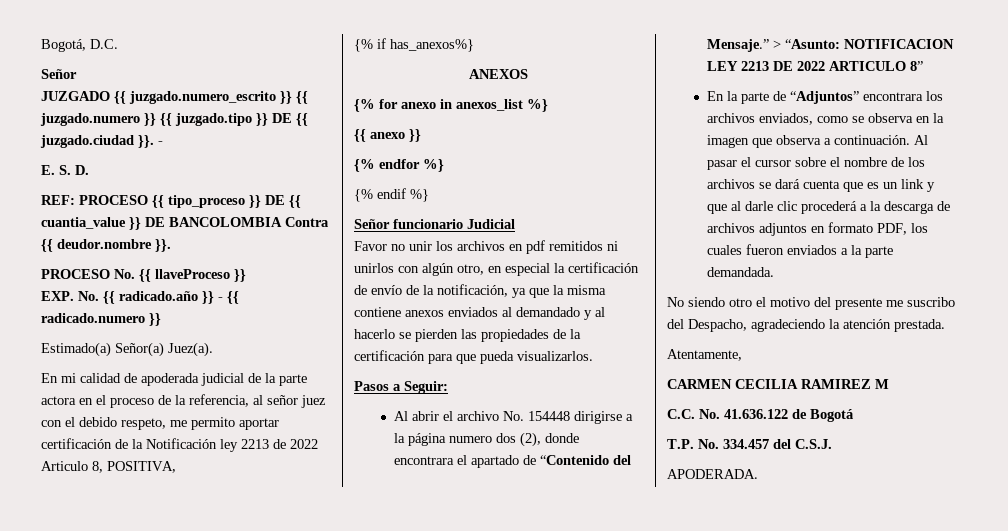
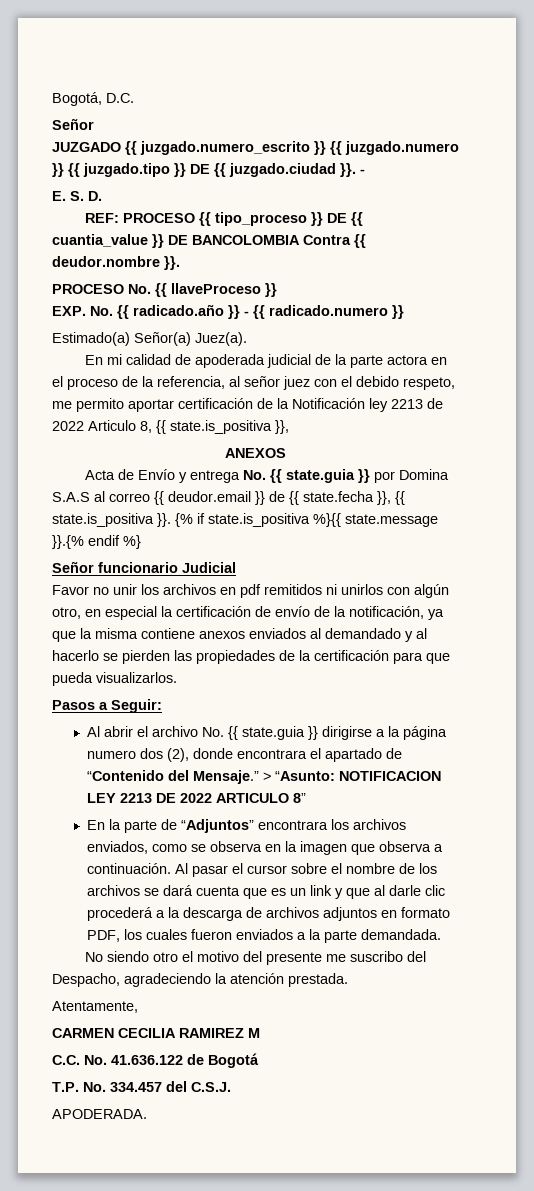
- En mi calidad de apoderada judicial de la parte actora en el proceso de la referencia, al señor juez con el debido respeto, me permito aportar certificación de la Notificación ley 2213 de 2022 Articulo 8, POSITIVA,
- {% if has_anexos%}
+ En mi calidad de apoderada judicial de la parte actora en el proceso de la referencia, al señor juez con el debido respeto, me permito aportar certificación de la Notificación ley 2213 de 2022 Articulo 8, {{ state.is_positiva }},
  ANEXOS
- {% for anexo in anexos_list %}
- {{ anexo }}
- {% endfor %}
- {% endif %}
+ Acta de Envío y entrega No. {{ state.guia }} por Domina S.A.S al correo {{ deudor.email }} de {{ state.fecha }}, {{ state.is_positiva }}. {% if state.is_positiva %}{{ state.message }}.{% endif %}
- Al abrir el archivo No. 154448 dirigirse a la página numero dos (2), donde encontrara el apartado de “Contenido del Mensaje.”
+ Al abrir el archivo No. {{ state.guia }} dirigirse a la página numero dos (2), donde encontrara el apartado de “Contenido del Mensaje.”

